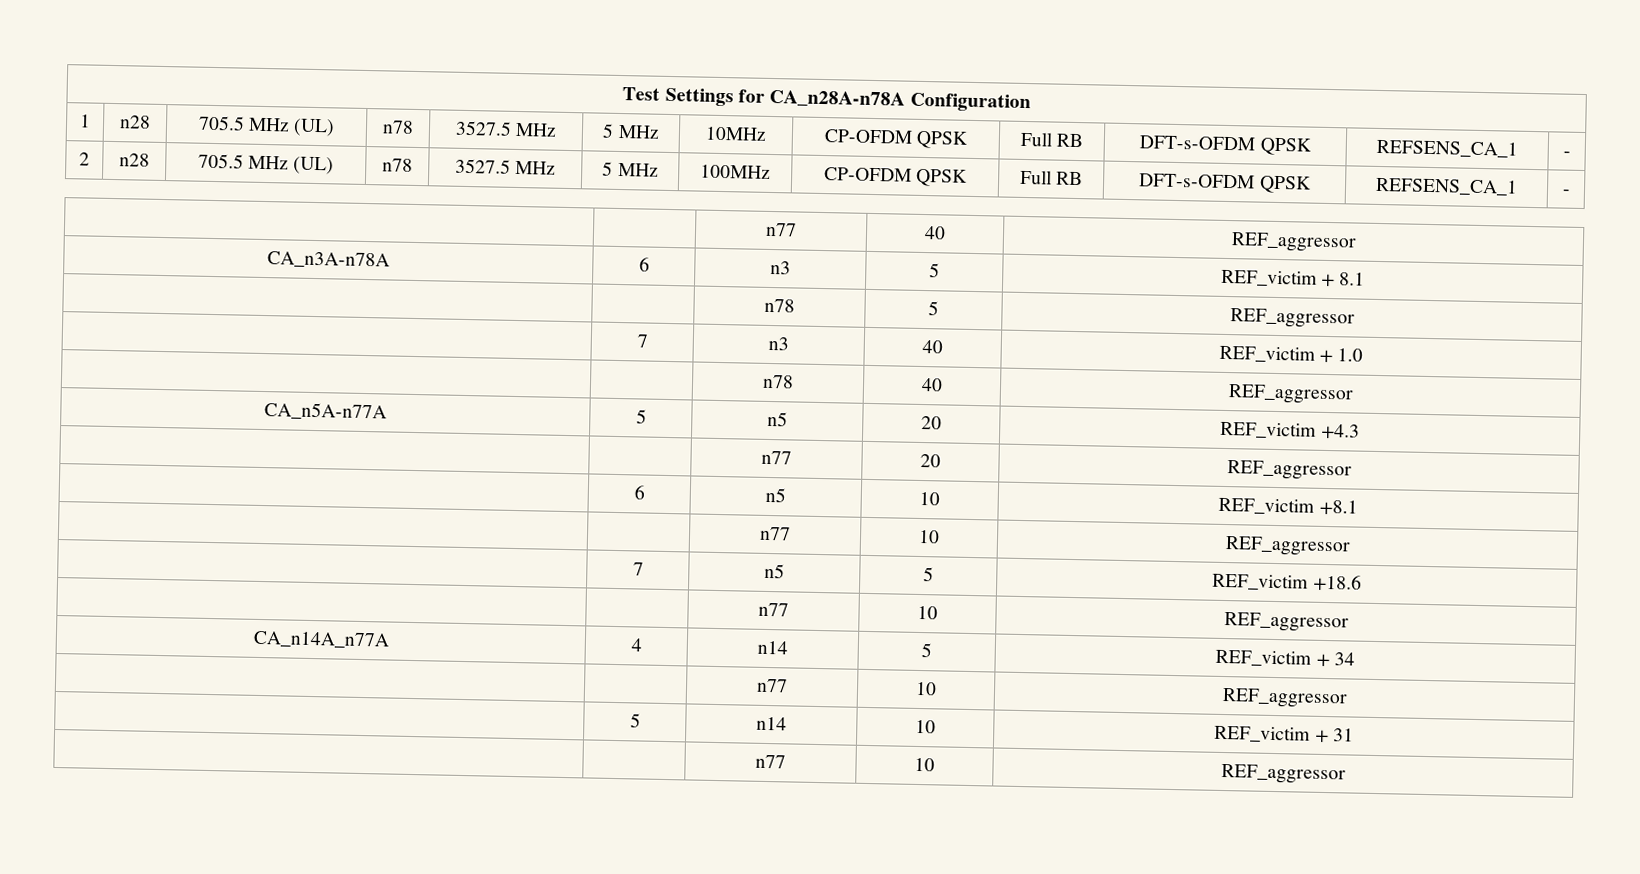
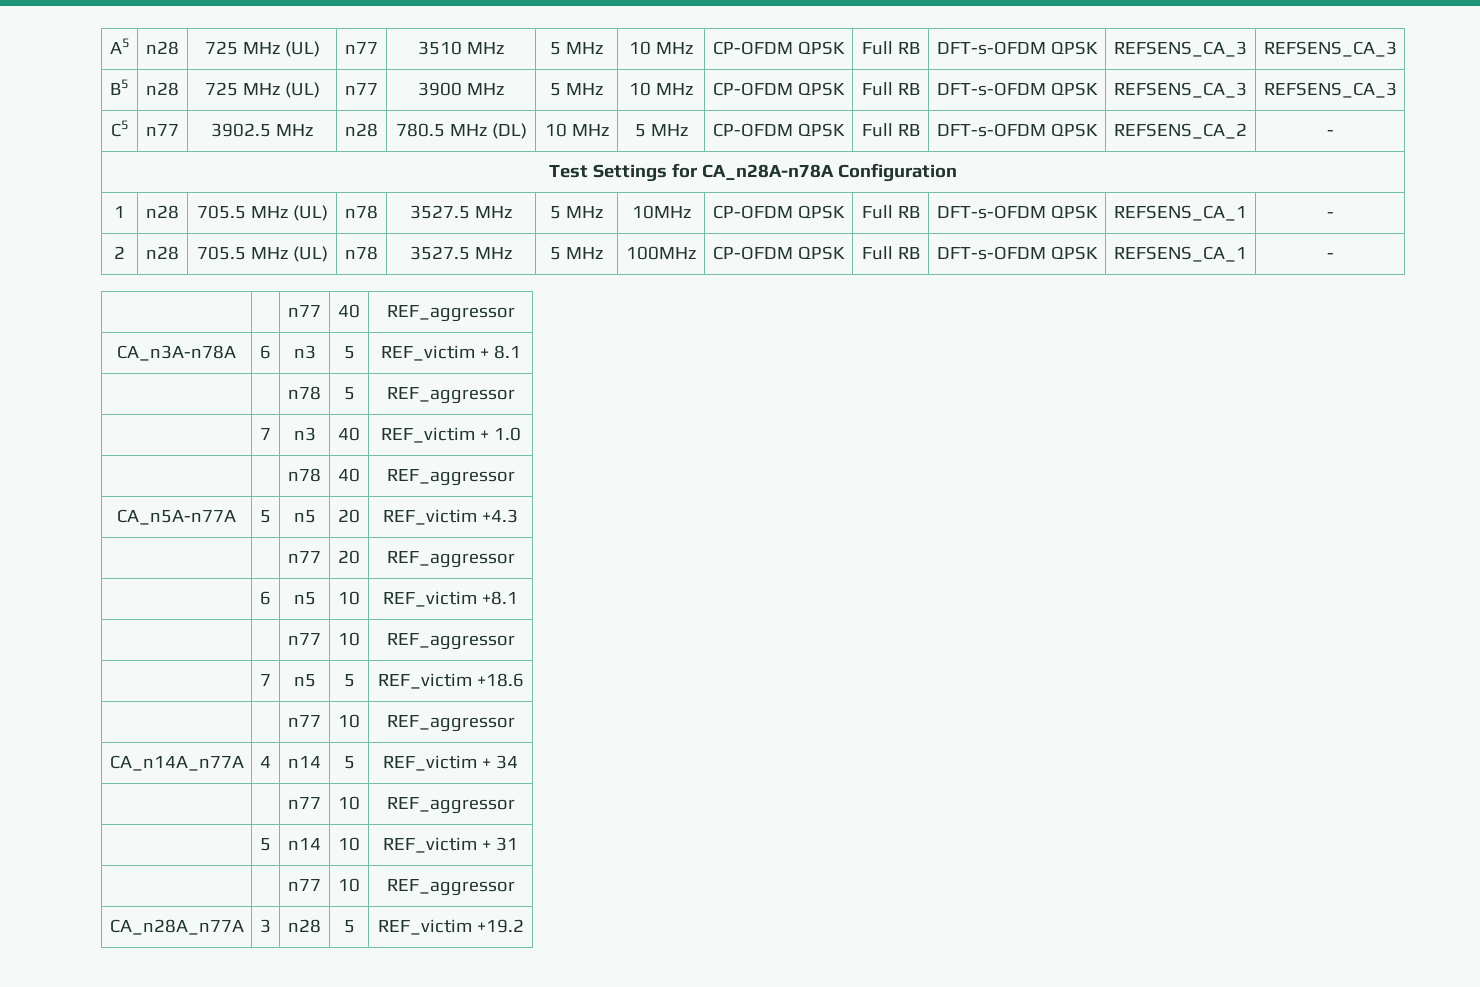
+ A5 | n28 | 725 MHz (UL) | n77 | 3510 MHz | 5 MHz | 10 MHz | CP-OFDM QPSK | Full RB | DFT-s-OFDM QPSK | REFSENS_CA_3 | REFSENS_CA_3
+ B5 | n28 | 725 MHz (UL) | n77 | 3900 MHz | 5 MHz | 10 MHz | CP-OFDM QPSK | Full RB | DFT-s-OFDM QPSK | REFSENS_CA_3 | REFSENS_CA_3
+ C5 | n77 | 3902.5 MHz | n28 | 780.5 MHz (DL) | 10 MHz | 5 MHz | CP-OFDM QPSK | Full RB | DFT-s-OFDM QPSK | REFSENS_CA_2 | -
+ CA_n28A_n77A | 3 | n28 | 5 | REF_victim +19.2

